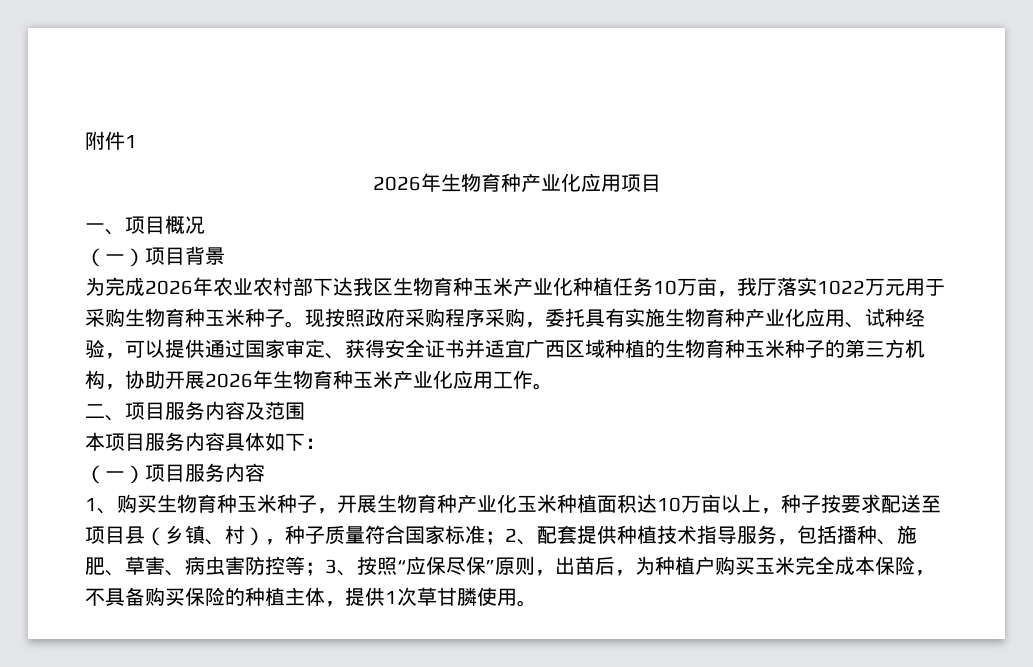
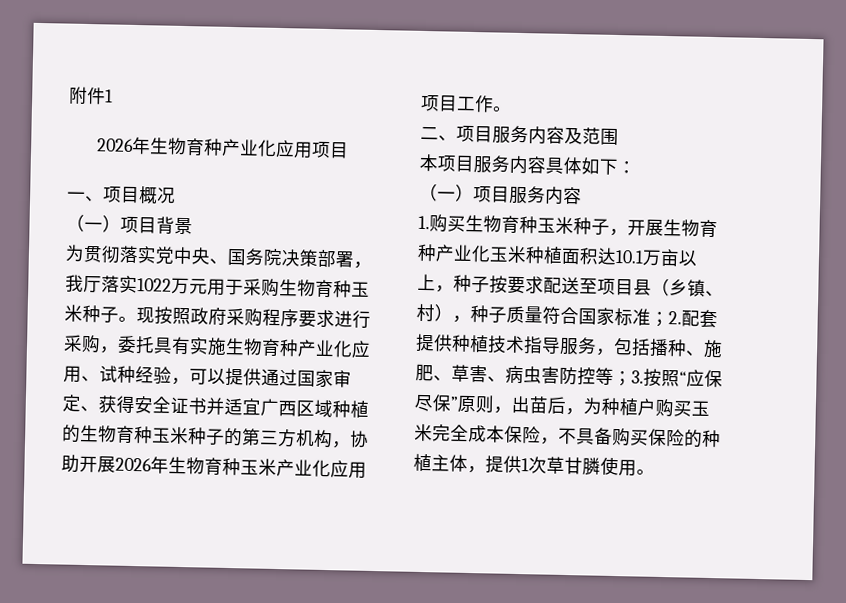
- 为完成2026年农业农村部下达我区生物育种玉米产业化种植任务10万亩，我厅落实1022万元用于采购生物育种玉米种子。
+ 为贯彻落实党中央、国务院决策部署，我厅落实1022万元用于采购生物育种玉米种子。
- 现按照政府采购程序采购，委托具有实施生物育种产业化应用、试种经验，可以提供通过国家审定、获得安全证书并适宜广西区域种植的生物育种玉米种子的第三方机构，协助开展2026年生物育种玉米产业化应用工作。
+ 现按照政府采购程序要求进行采购，委托具有实施生物育种产业化应用、试种经验，可以提供通过国家审定、获得安全证书并适宜广西区域种植的生物育种玉米种子的第三方机构，协助开展2026年生物育种玉米产业化应用项目工作。
- 1、购买生物育种玉米种子，开展生物育种产业化玉米种植面积达10万亩以上，种子按要求配送至项目县（乡镇、村），种子质量符合国家标准；
+ 1.购买生物育种玉米种子，开展生物育种产业化玉米种植面积达10.1万亩以上，种子按要求配送至项目县（乡镇、村），种子质量符合国家标准；
- 2、配套提供种植技术指导服务，包括播种、施肥、草害、病虫害防控等；
+ 2.配套提供种植技术指导服务，包括播种、施肥、草害、病虫害防控等；
- 3、按照“应保尽保”原则，出苗后，为种植户购买玉米完全成本保险，不具备购买保险的种植主体，提供1次草甘膦使用。
+ 3.按照“应保尽保”原则，出苗后，为种植户购买玉米完全成本保险，不具备购买保险的种植主体，提供1次草甘膦使用。

